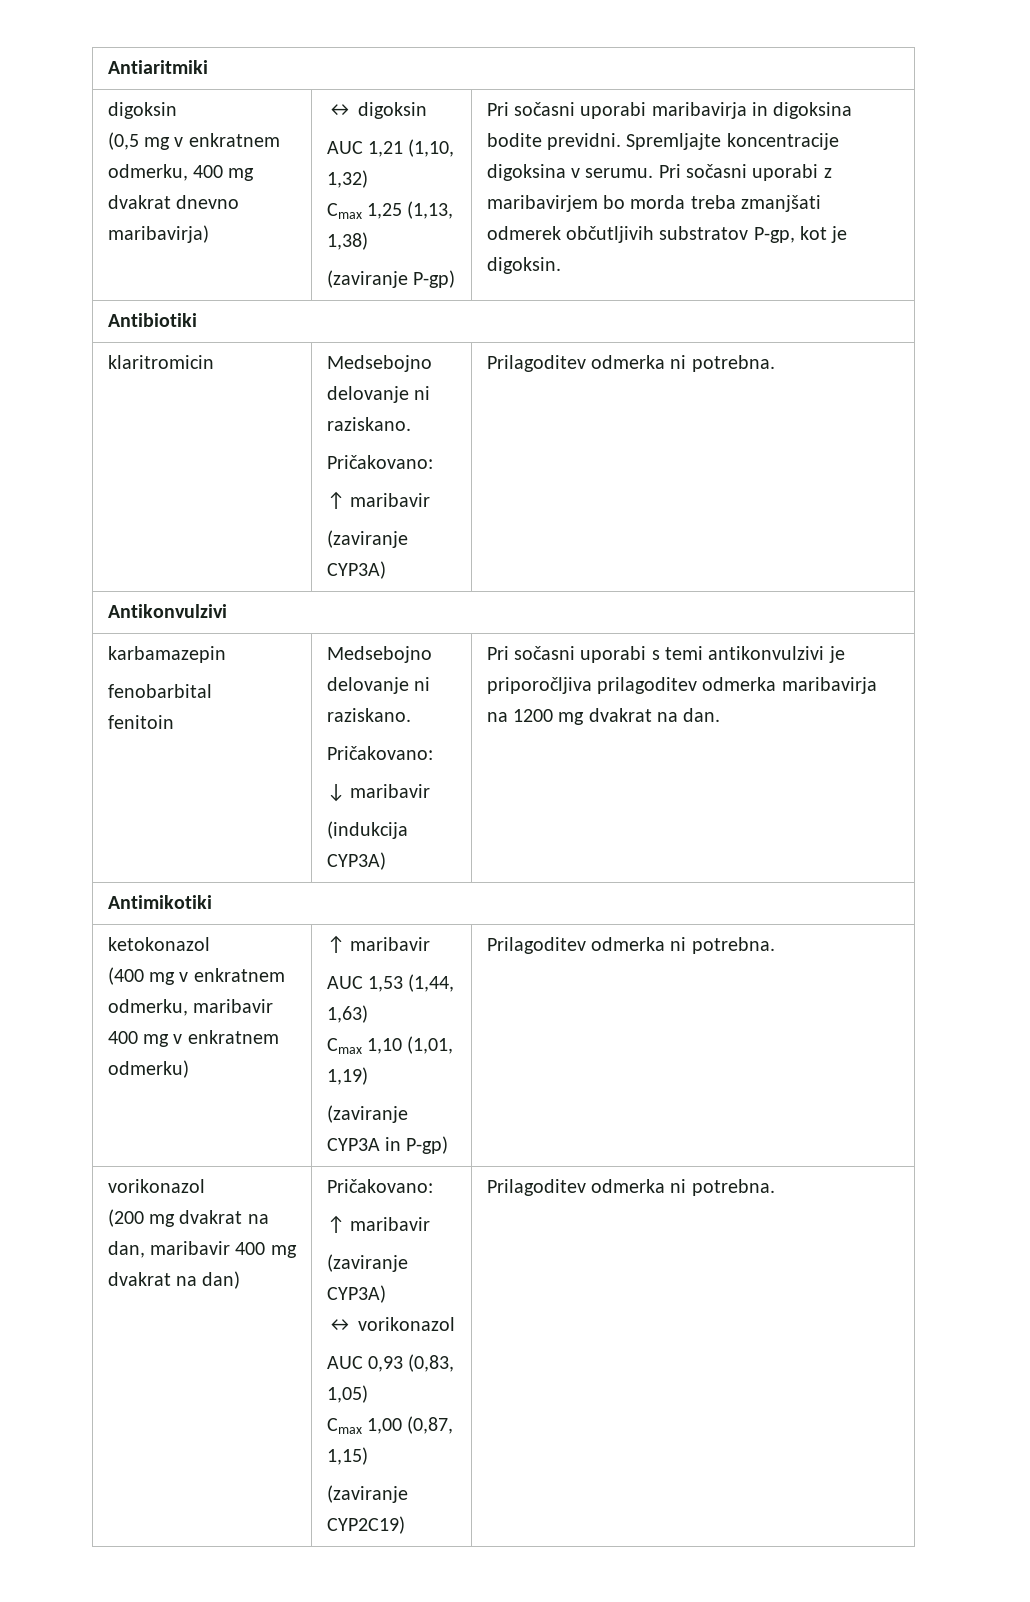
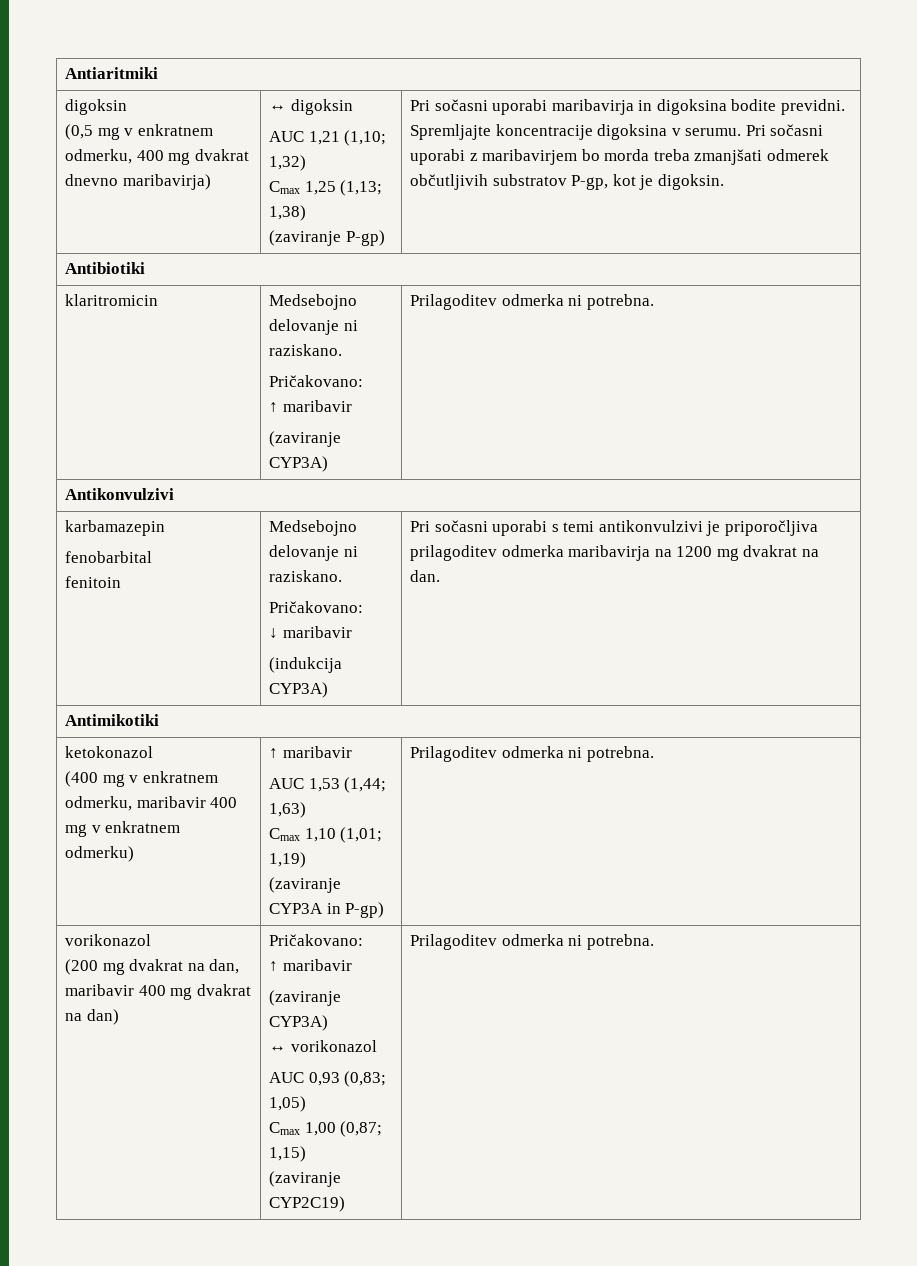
- AUC 1,21 (1,10, 1,32)
+ AUC 1,21 (1,10; 1,32)
- Cmax 1,25 (1,13, 1,38)
+ Cmax 1,25 (1,13; 1,38)
  ketokonazol
  (400 mg v enkratnem odmerku, maribavir 400 mg v enkratnem odmerku) | ↑ maribavir
- AUC 1,53 (1,44, 1,63)
- Cmax 1,10 (1,01, 1,19)
+ AUC 1,53 (1,44; 1,63)
+ Cmax 1,10 (1,01; 1,19)
  (zaviranje CYP3A in P-gp) | Prilagoditev odmerka ni potrebna.
  vorikonazol
  (200 mg dvakrat na dan, maribavir 400 mg dvakrat na dan) | Pričakovano:
  ↑ maribavir
  (zaviranje CYP3A)
  ↔ vorikonazol
- AUC 0,93 (0,83, 1,05)
- Cmax 1,00 (0,87, 1,15)
+ AUC 0,93 (0,83; 1,05)
+ Cmax 1,00 (0,87; 1,15)

